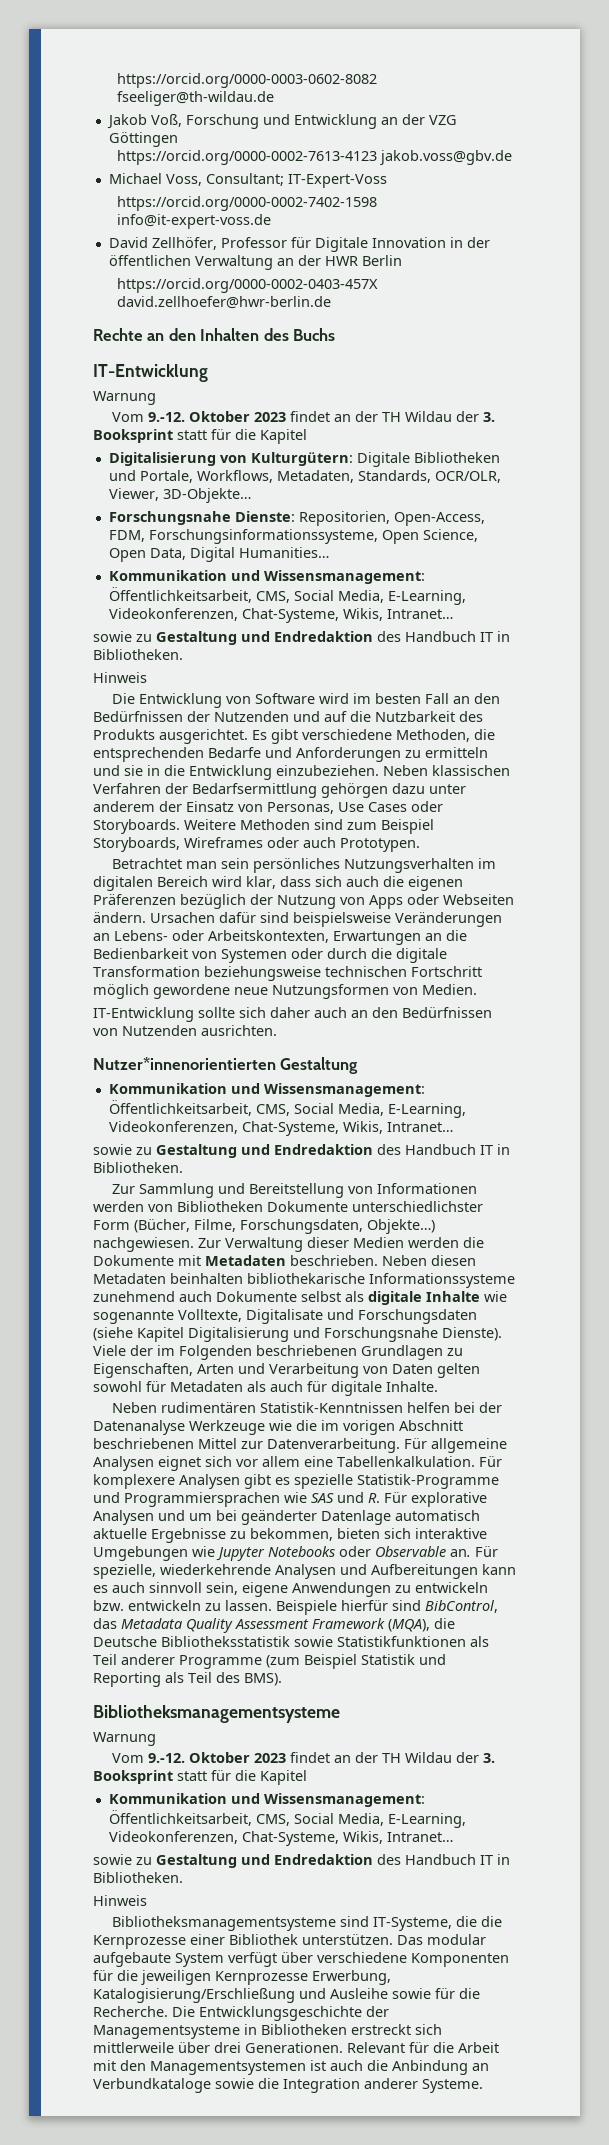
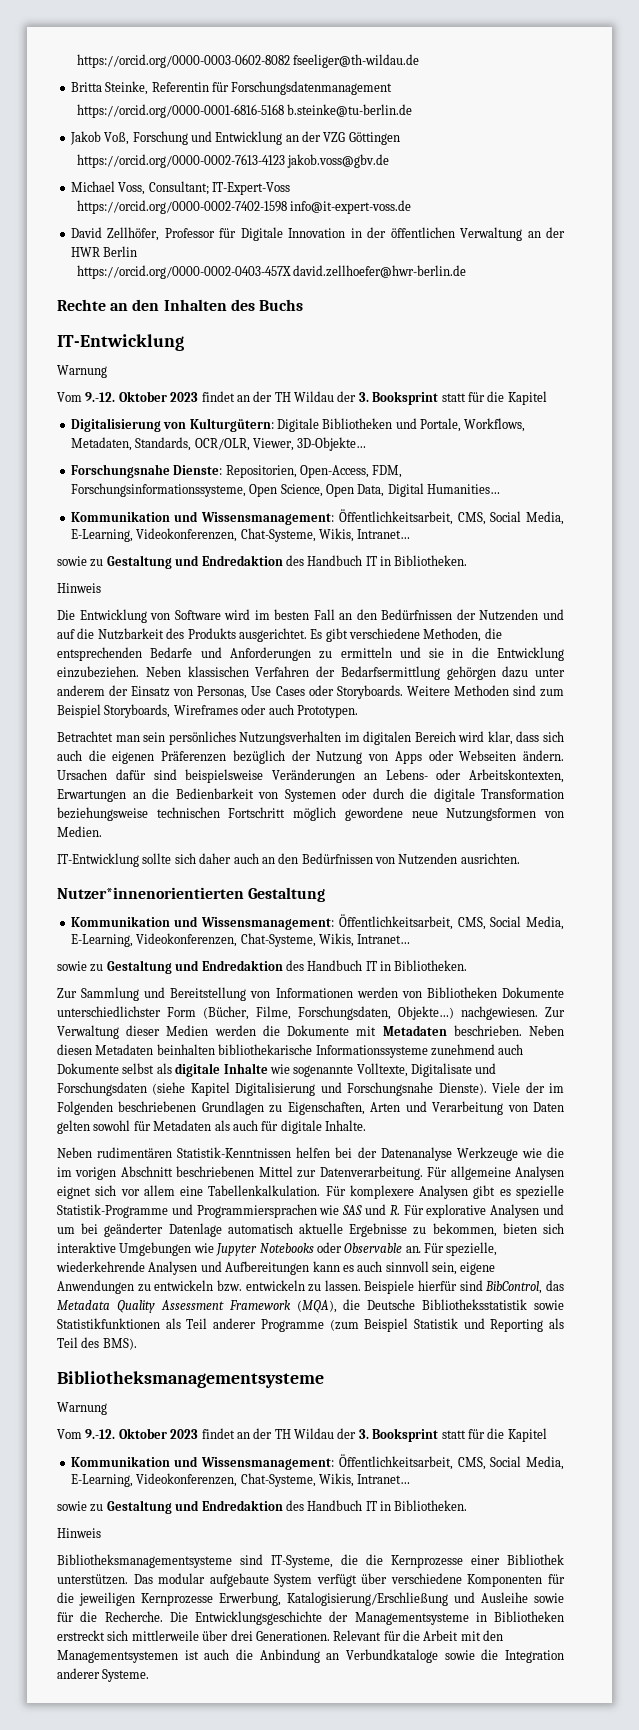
+ Britta Steinke, Referentin für Forschungsdatenmanagement
+ https://orcid.org/0000-0001-6816-5168 b.steinke@tu-berlin.de

